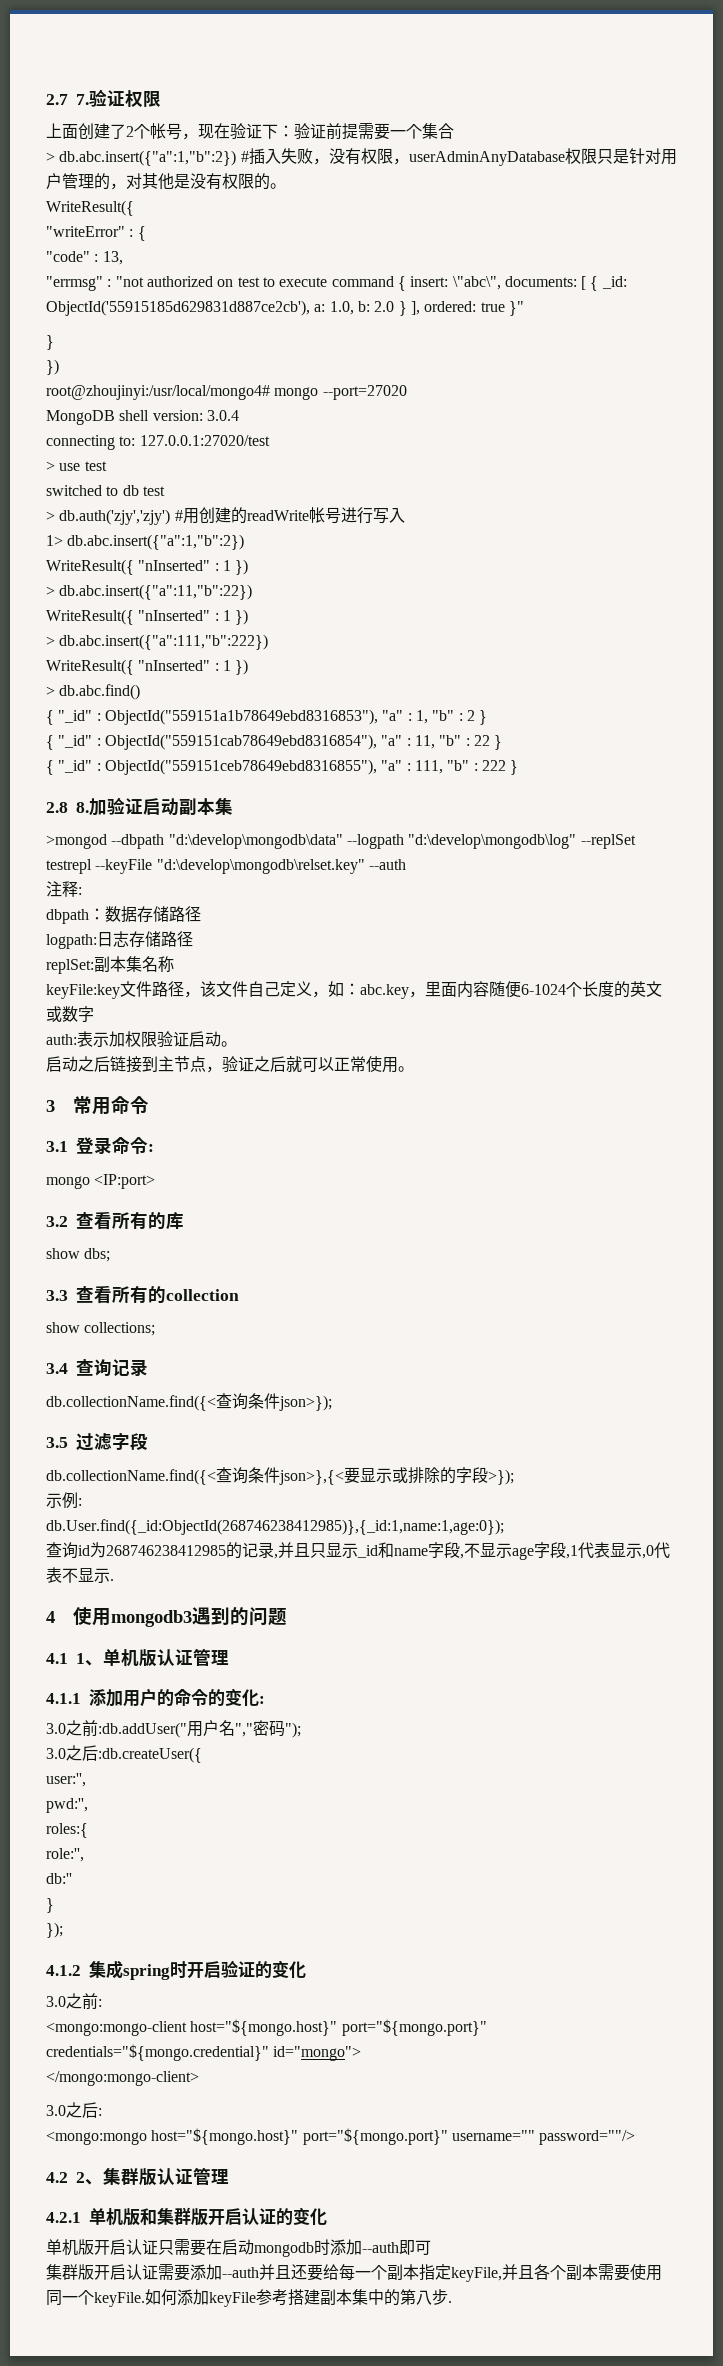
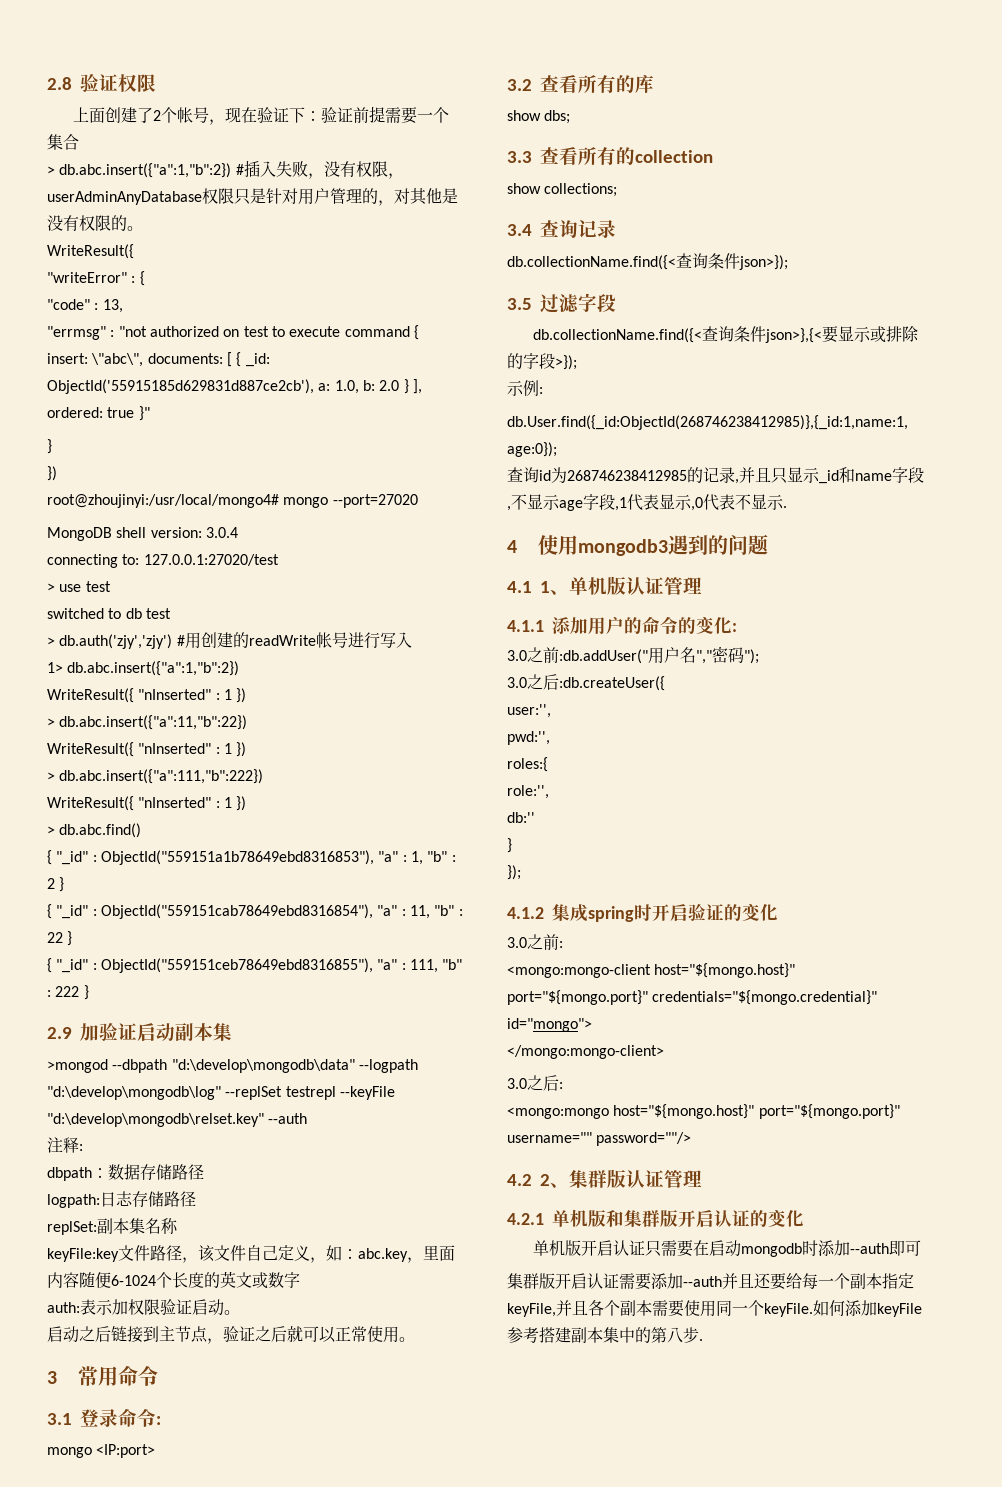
- 2.7 7.验证权限
+ 2.8验证权限
- 2.8 8.加验证启动副本集
+ 2.9加验证启动副本集

